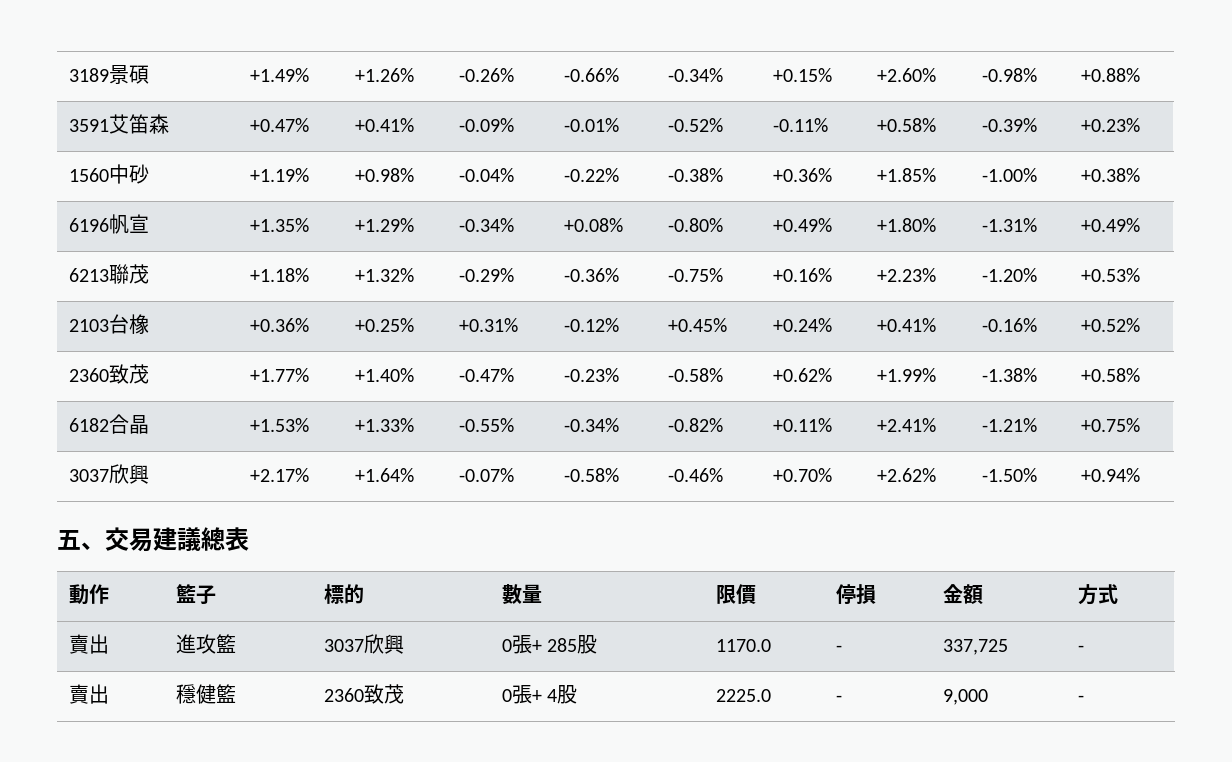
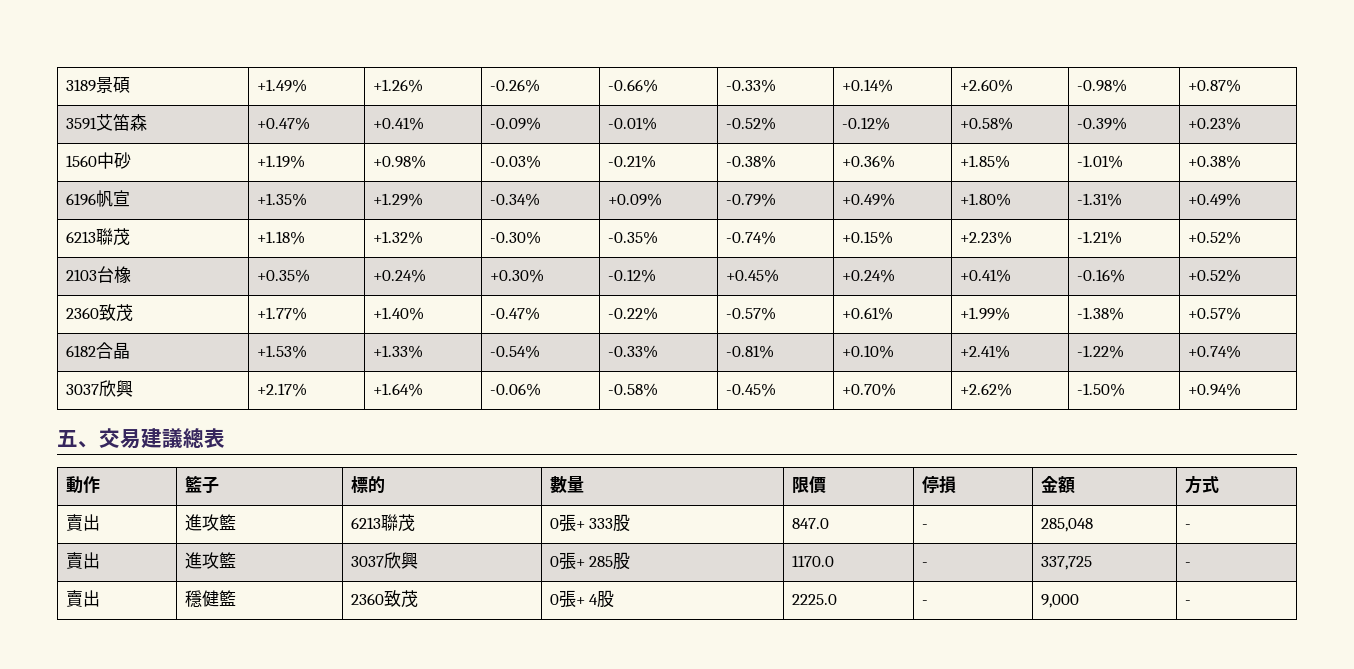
- 3189景碩 | +1.49% | +1.26% | -0.26% | -0.66% | -0.34% | +0.15% | +2.60% | -0.98% | +0.88%
+ 3189景碩 | +1.49% | +1.26% | -0.26% | -0.66% | -0.33% | +0.14% | +2.60% | -0.98% | +0.87%
- 3591艾笛森 | +0.47% | +0.41% | -0.09% | -0.01% | -0.52% | -0.11% | +0.58% | -0.39% | +0.23%
+ 3591艾笛森 | +0.47% | +0.41% | -0.09% | -0.01% | -0.52% | -0.12% | +0.58% | -0.39% | +0.23%
- 1560中砂 | +1.19% | +0.98% | -0.04% | -0.22% | -0.38% | +0.36% | +1.85% | -1.00% | +0.38%
+ 1560中砂 | +1.19% | +0.98% | -0.03% | -0.21% | -0.38% | +0.36% | +1.85% | -1.01% | +0.38%
- 6196帆宣 | +1.35% | +1.29% | -0.34% | +0.08% | -0.80% | +0.49% | +1.80% | -1.31% | +0.49%
+ 6196帆宣 | +1.35% | +1.29% | -0.34% | +0.09% | -0.79% | +0.49% | +1.80% | -1.31% | +0.49%
- 6213聯茂 | +1.18% | +1.32% | -0.29% | -0.36% | -0.75% | +0.16% | +2.23% | -1.20% | +0.53%
+ 6213聯茂 | +1.18% | +1.32% | -0.30% | -0.35% | -0.74% | +0.15% | +2.23% | -1.21% | +0.52%
- 2103台橡 | +0.36% | +0.25% | +0.31% | -0.12% | +0.45% | +0.24% | +0.41% | -0.16% | +0.52%
+ 2103台橡 | +0.35% | +0.24% | +0.30% | -0.12% | +0.45% | +0.24% | +0.41% | -0.16% | +0.52%
- 2360致茂 | +1.77% | +1.40% | -0.47% | -0.23% | -0.58% | +0.62% | +1.99% | -1.38% | +0.58%
+ 2360致茂 | +1.77% | +1.40% | -0.47% | -0.22% | -0.57% | +0.61% | +1.99% | -1.38% | +0.57%
- 6182合晶 | +1.53% | +1.33% | -0.55% | -0.34% | -0.82% | +0.11% | +2.41% | -1.21% | +0.75%
+ 6182合晶 | +1.53% | +1.33% | -0.54% | -0.33% | -0.81% | +0.10% | +2.41% | -1.22% | +0.74%
- 3037欣興 | +2.17% | +1.64% | -0.07% | -0.58% | -0.46% | +0.70% | +2.62% | -1.50% | +0.94%
+ 3037欣興 | +2.17% | +1.64% | -0.06% | -0.58% | -0.45% | +0.70% | +2.62% | -1.50% | +0.94%
+ 賣出 | 進攻籃 | 6213聯茂 | 0張+ 333股 | 847.0 | - | 285,048 | -

